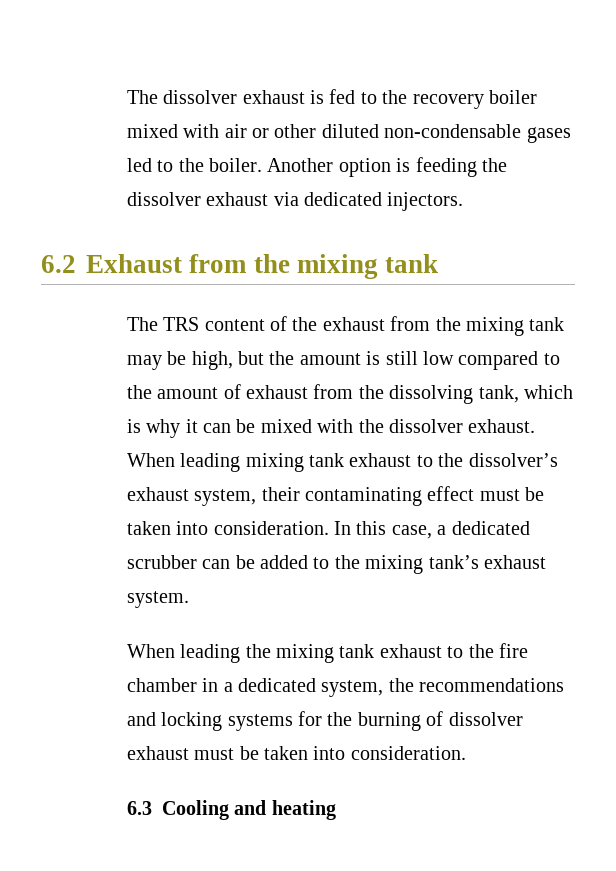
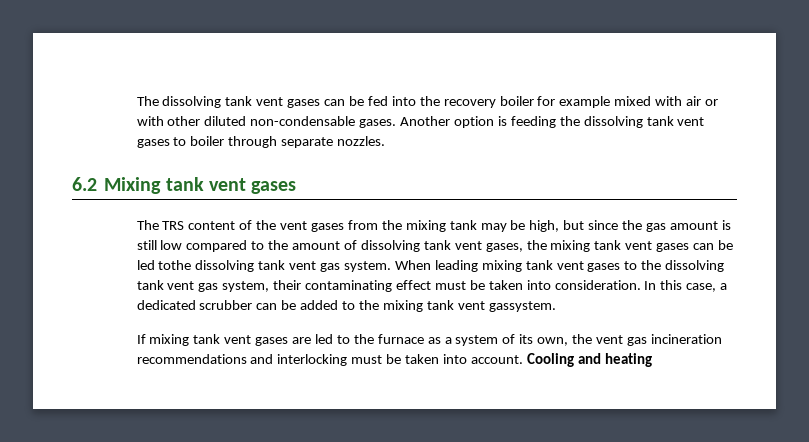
- The dissolver exhaust is fed to the recovery boiler mixed with air or other diluted non-condensable gases led to the boiler.
+ The dissolving tank vent gases can be fed into the recovery boiler for example mixed with air or with other diluted non-condensable gases.
- Another option is feeding the dissolver exhaust via dedicated injectors.
- 6.2 Exhaust from the mixing tank
+ Another option is feeding the dissolving tank vent gases to boiler through separate nozzles.
+ 6.2 Mixing tank vent gases
- The TRS content of the exhaust from the mixing tank may be high, but the amount is still low compared to the amount of exhaust from the dissolving tank, which is why it can be mixed with the dissolver exhaust. When leading mixing tank exhaust to the dissolver’s exhaust system, their contaminating effect must be taken into consideration.
+ The TRS content of the vent gases from the mixing tank may be high, but since the gas amount is still low compared to the amount of dissolving tank vent gases, the mixing tank vent gases can be led tothe dissolving tank vent gas system. When leading mixing tank vent gases to the dissolving tank vent gas system, their contaminating effect must be taken into consideration.
- In this case, a dedicated scrubber can be added to the mixing tank’s exhaust system.
- When leading the mixing tank exhaust to the fire chamber in a dedicated system, the recommendations and locking systems for the burning of dissolver exhaust must be taken into consideration.
- 6.3 Cooling and heating
+ In this case, a dedicated scrubber can be added to the mixing tank vent gassystem.
+ If mixing tank vent gases are led to the furnace as a system of its own, the vent gas incineration recommendations and interlocking must be taken into account. Cooling and heating

